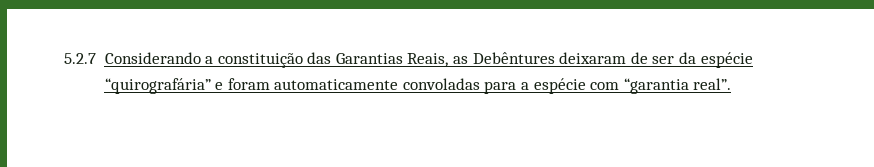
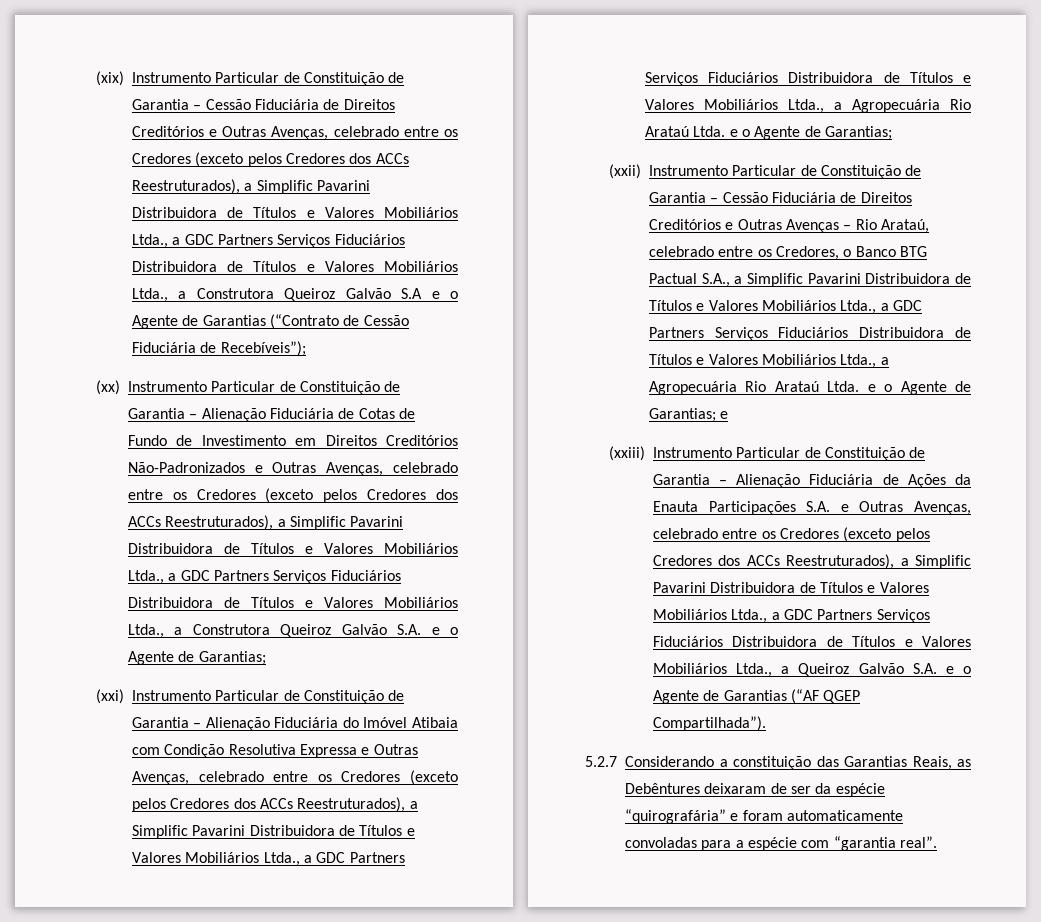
+ (xix) Instrumento Particular de Constituição de Garantia – Cessão Fiduciária de Direitos Creditórios e Outras Avenças, celebrado entre os Credores (exceto pelos Credores dos ACCs Reestruturados), a Simplific Pavarini Distribuidora de Títulos e Valores Mobiliários Ltda., a GDC Partners Serviços Fiduciários Distribuidora de Títulos e Valores Mobiliários Ltda., a Construtora Queiroz Galvão S.A e o Agente de Garantias (“Contrato de Cessão Fiduciária de Recebíveis”);
+ (xx) Instrumento Particular de Constituição de Garantia – Alienação Fiduciária de Cotas de Fundo de Investimento em Direitos Creditórios Não-Padronizados e Outras Avenças, celebrado entre os Credores (exceto pelos Credores dos ACCs Reestruturados), a Simplific Pavarini Distribuidora de Títulos e Valores Mobiliários Ltda., a GDC Partners Serviços Fiduciários Distribuidora de Títulos e Valores Mobiliários Ltda., a Construtora Queiroz Galvão S.A. e o Agente de Garantias;
+ (xxi) Instrumento Particular de Constituição de Garantia – Alienação Fiduciária do Imóvel Atibaia com Condição Resolutiva Expressa e Outras Avenças, celebrado entre os Credores (exceto pelos Credores dos ACCs Reestruturados), a Simplific Pavarini Distribuidora de Títulos e Valores Mobiliários Ltda., a GDC Partners Serviços Fiduciários Distribuidora de Títulos e Valores Mobiliários Ltda., a Agropecuária Rio Arataú Ltda. e o Agente de Garantias;
+ (xxii) Instrumento Particular de Constituição de Garantia – Cessão Fiduciária de Direitos Creditórios e Outras Avenças – Rio Arataú, celebrado entre os Credores, o Banco BTG Pactual S.A., a Simplific Pavarini Distribuidora de Títulos e Valores Mobiliários Ltda., a GDC Partners Serviços Fiduciários Distribuidora de Títulos e Valores Mobiliários Ltda., a Agropecuária Rio Arataú Ltda. e o Agente de Garantias; e
+ (xxiii) Instrumento Particular de Constituição de Garantia – Alienação Fiduciária de Ações da Enauta Participações S.A. e Outras Avenças, celebrado entre os Credores (exceto pelos Credores dos ACCs Reestruturados), a Simplific Pavarini Distribuidora de Títulos e Valores Mobiliários Ltda., a GDC Partners Serviços Fiduciários Distribuidora de Títulos e Valores Mobiliários Ltda., a Queiroz Galvão S.A. e o Agente de Garantias (“AF QGEP Compartilhada”).

